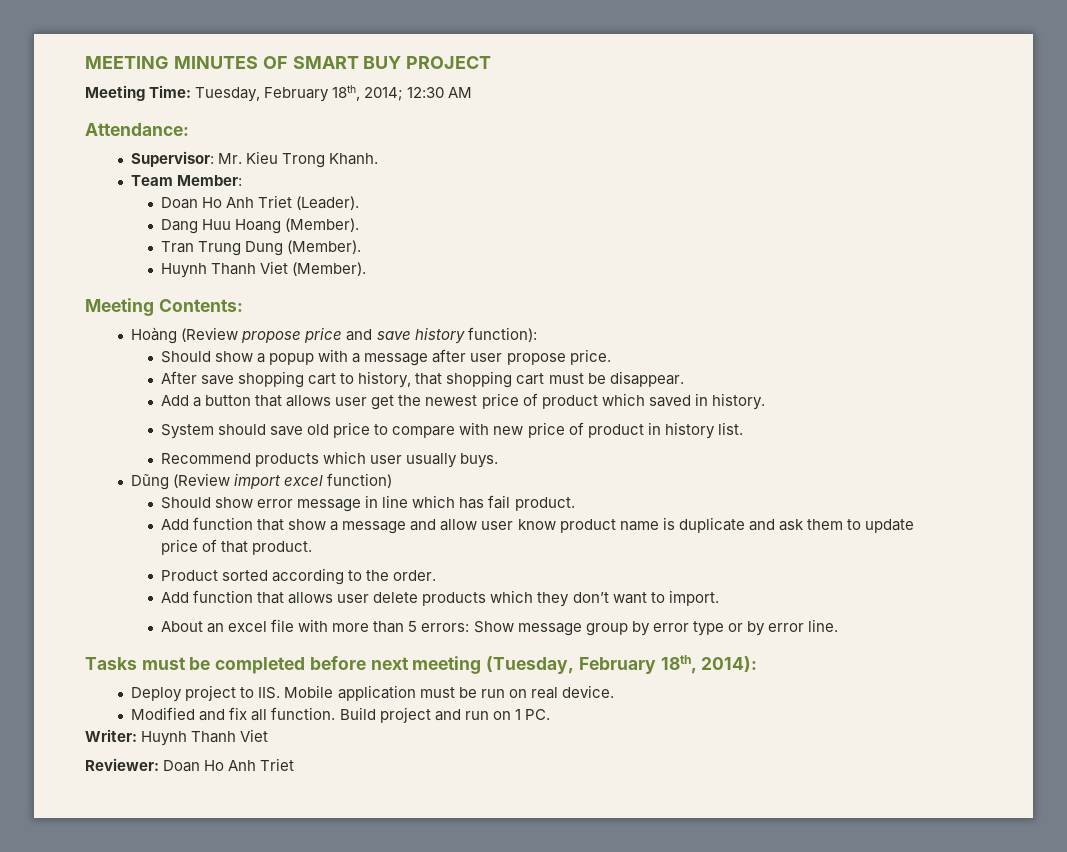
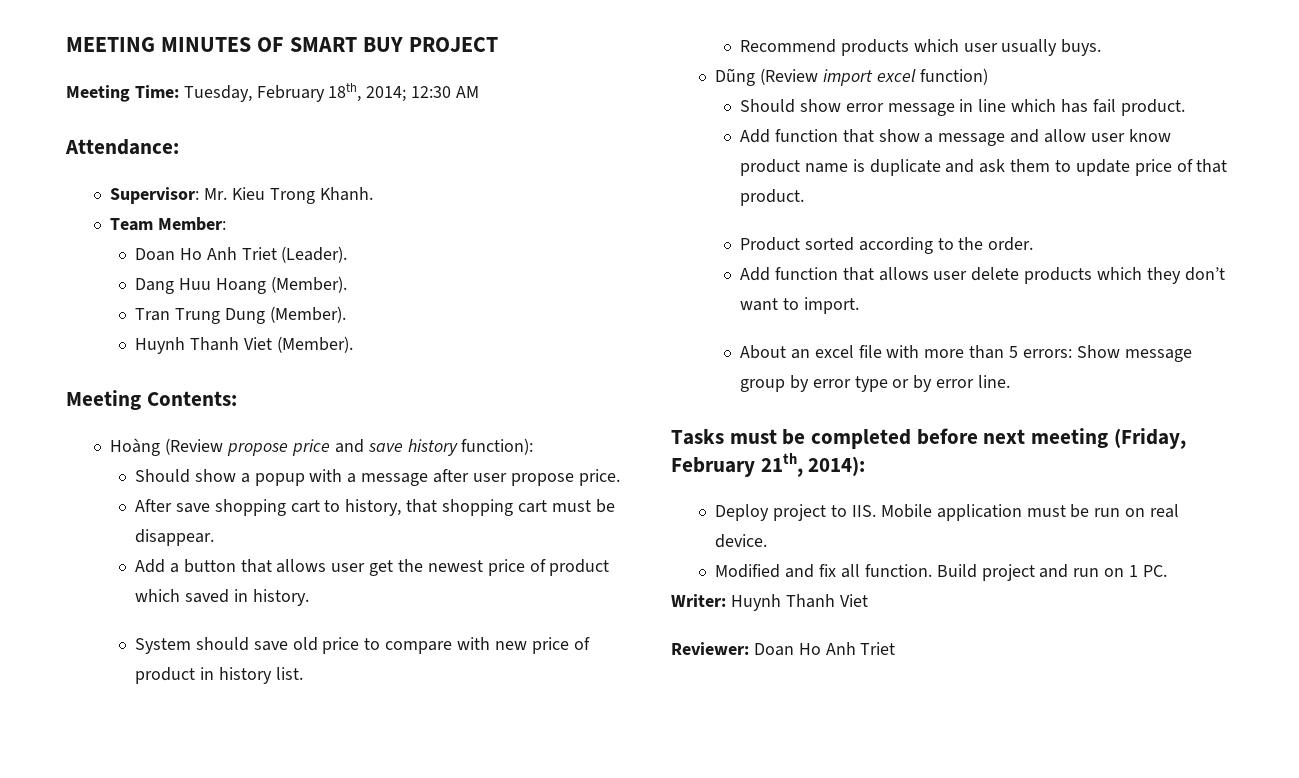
- Tasks must be completed before next meeting (Tuesday, February 18th, 2014):
+ Tasks must be completed before next meeting (Friday, February 21th, 2014):

